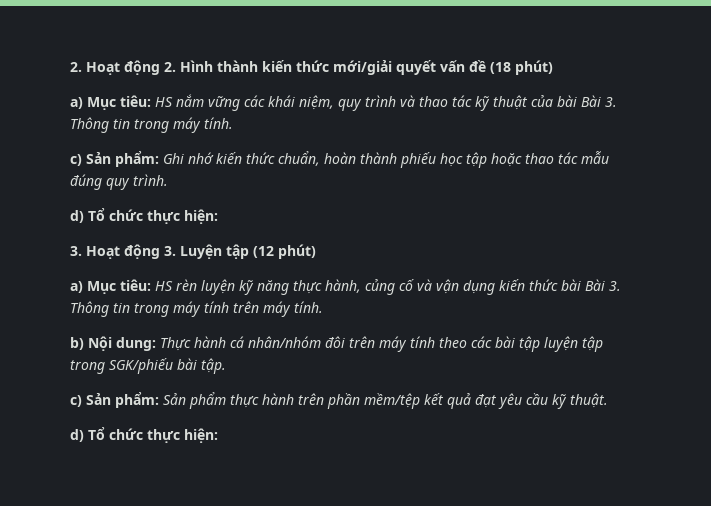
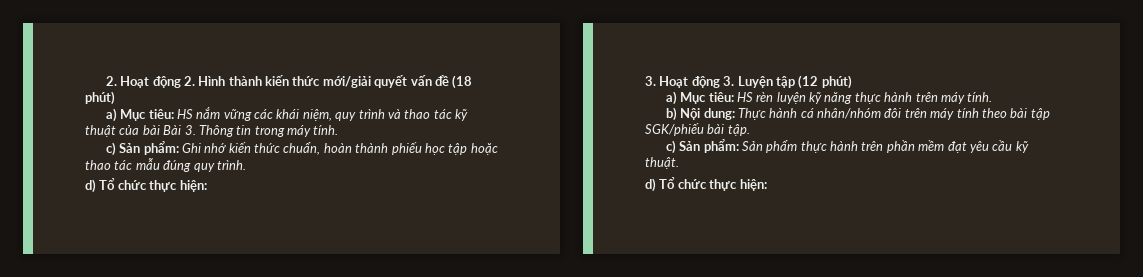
- a) Mục tiêu: HS rèn luyện kỹ năng thực hành, củng cố và vận dụng kiến thức bài Bài 3. Thông tin trong máy tính trên máy tính.
+ a) Mục tiêu: HS rèn luyện kỹ năng thực hành trên máy tính.
- b) Nội dung: Thực hành cá nhân/nhóm đôi trên máy tính theo các bài tập luyện tập trong SGK/phiếu bài tập.
+ b) Nội dung: Thực hành cá nhân/nhóm đôi trên máy tính theo bài tập SGK/phiếu bài tập.
- c) Sản phẩm: Sản phẩm thực hành trên phần mềm/tệp kết quả đạt yêu cầu kỹ thuật.
+ c) Sản phẩm: Sản phẩm thực hành trên phần mềm đạt yêu cầu kỹ thuật.

